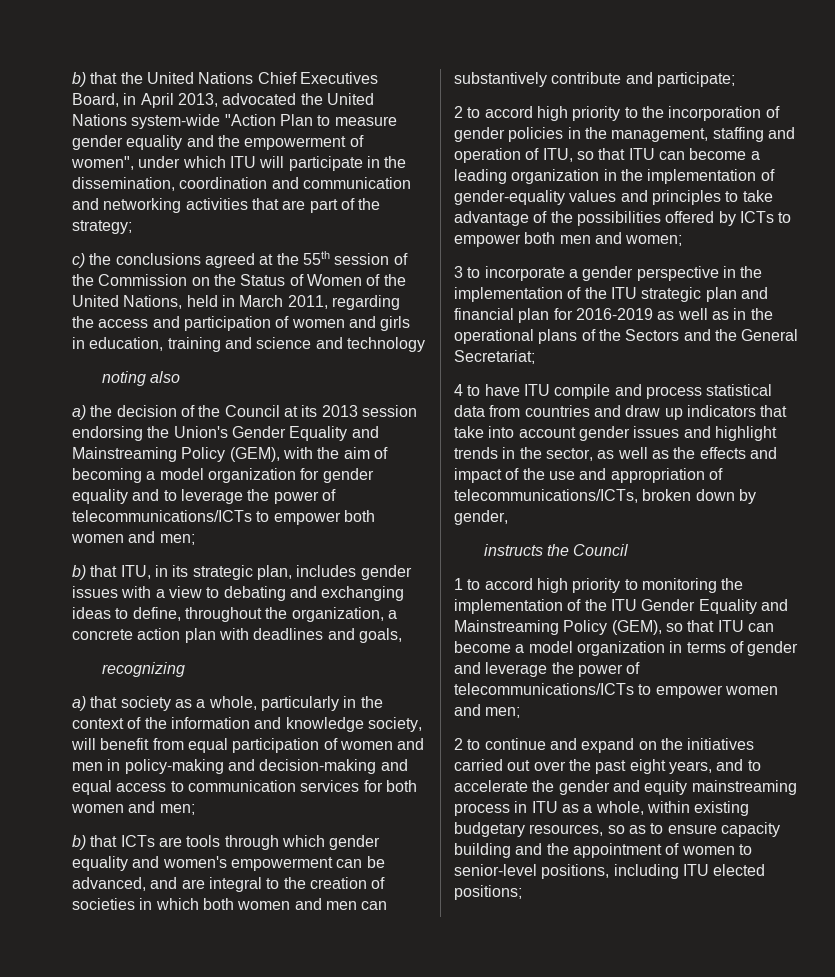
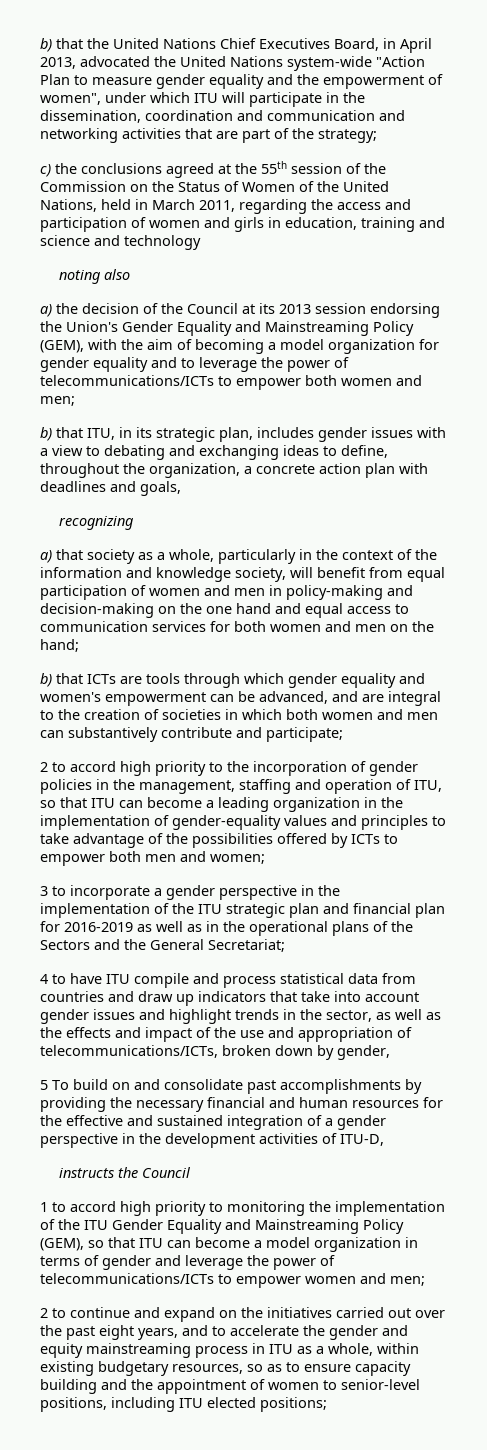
- a) that society as a whole, particularly in the context of the information and knowledge society, will benefit from equal participation of women and men in policy-making and decision-making and equal access to communication services for both women and men;
+ a) that society as a whole, particularly in the context of the information and knowledge society, will benefit from equal participation of women and men in policy-making and decision-making on the one hand and equal access to communication services for both women and men on the hand;
+ 5 To build on and consolidate past accomplishments by providing the necessary financial and human resources for the effective and sustained integration of a gender perspective in the development activities of ITU-D,

